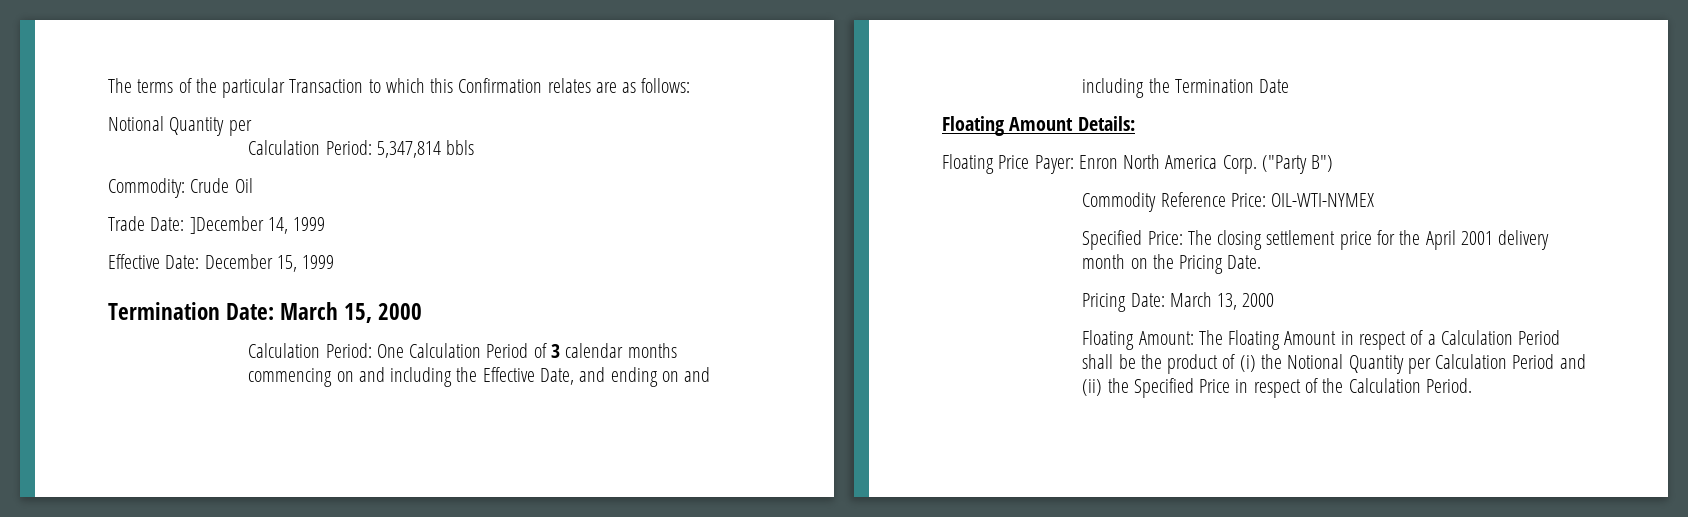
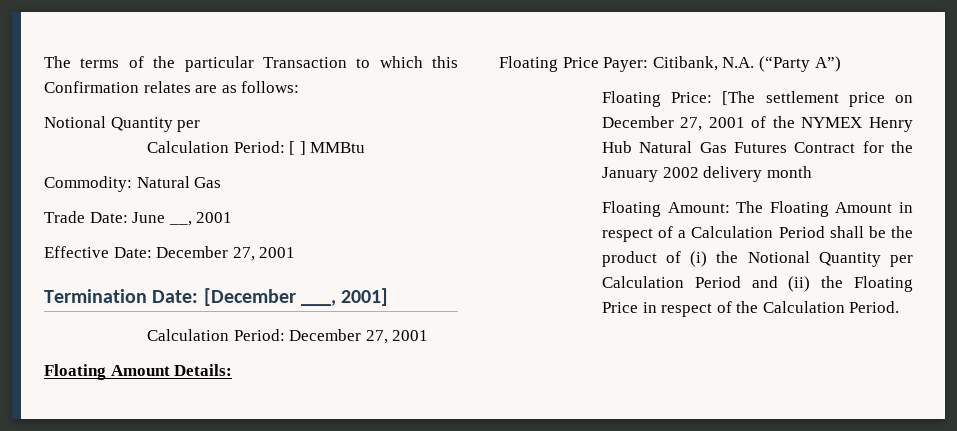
- Calculation Period: 5,347,814 bbls
+ Calculation Period: [ ] MMBtu
- Commodity: Crude Oil
+ Commodity: Natural Gas
- Trade Date: ]December 14, 1999
+ Trade Date: June __, 2001
- Effective Date: December 15, 1999
+ Effective Date: December 27, 2001
- Termination Date: March 15, 2000
- Calculation Period: One Calculation Period of 3 calendar months commencing on and including the Effective Date, and ending on and including the Termination Date
+ Termination Date: [December ___, 2001]
+ Calculation Period: December 27, 2001
- Floating Price Payer: Enron North America Corp. ("Party B")
- Commodity Reference Price: OIL-WTI-NYMEX
- Specified Price: The closing settlement price for the April 2001 delivery month on the Pricing Date.
- Pricing Date: March 13, 2000
+ Floating Price Payer: Citibank, N.A. (“Party A”)
+ Floating Price: [The settlement price on December 27, 2001 of the NYMEX Henry Hub Natural Gas Futures Contract for the January 2002 delivery month
- Floating Amount: The Floating Amount in respect of a Calculation Period shall be the product of (i) the Notional Quantity per Calculation Period and (ii) the Specified Price in respect of the Calculation Period.
+ Floating Amount: The Floating Amount in respect of a Calculation Period shall be the product of (i) the Notional Quantity per Calculation Period and (ii) the Floating Price in respect of the Calculation Period.

